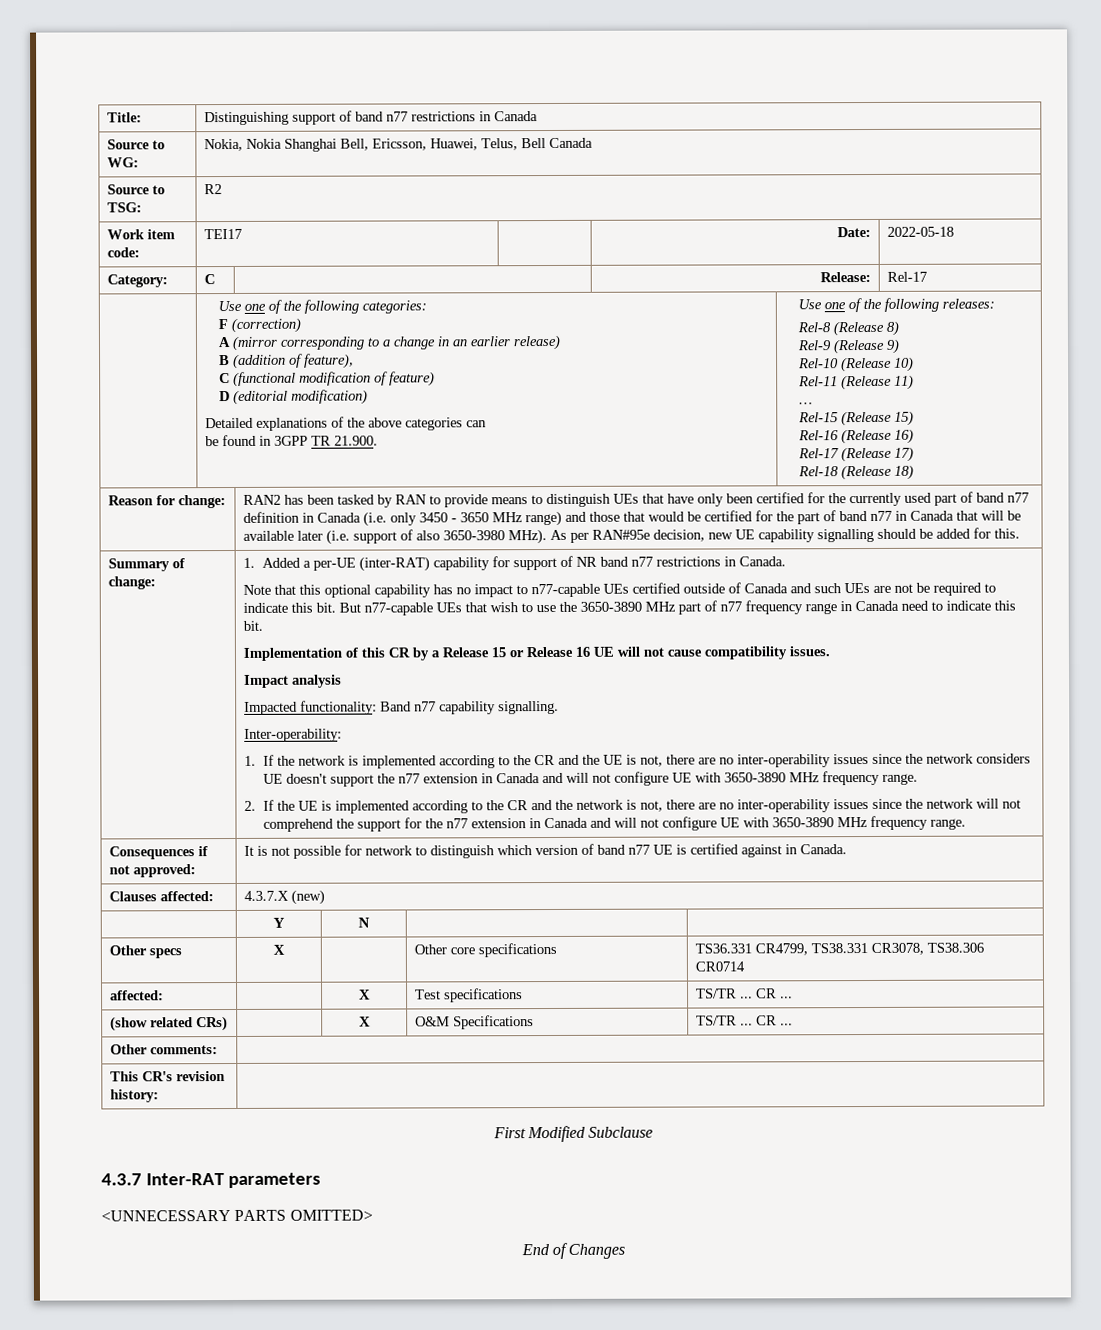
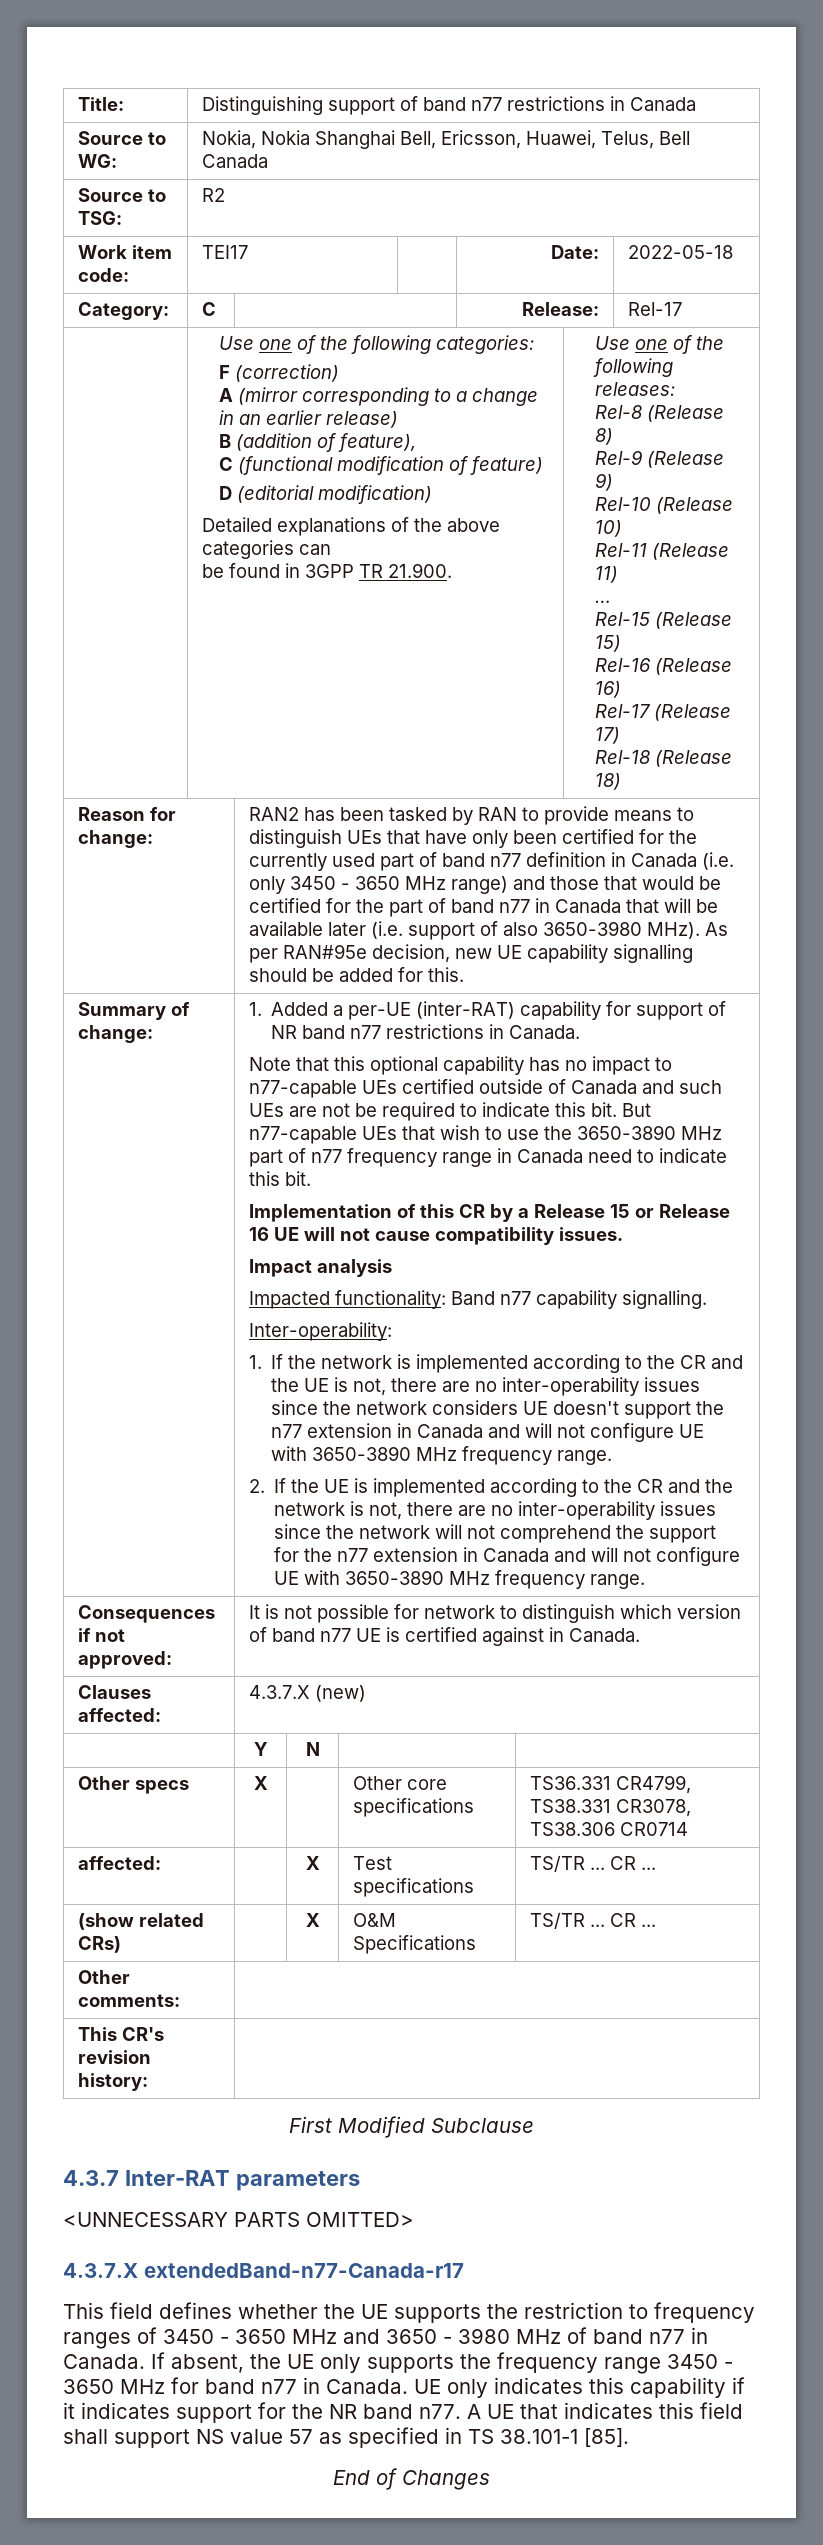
+ 4.3.7.X extendedBand-n77-Canada-r17
+ This field defines whether the UE supports the restriction to frequency ranges of 3450 - 3650 MHz and 3650 - 3980 MHz of band n77 in Canada. If absent, the UE only supports the frequency range 3450 - 3650 MHz for band n77 in Canada. UE only indicates this capability if it indicates support for the NR band n77. A UE that indicates this field shall support NS value 57 as specified in TS 38.101-1 [85].

